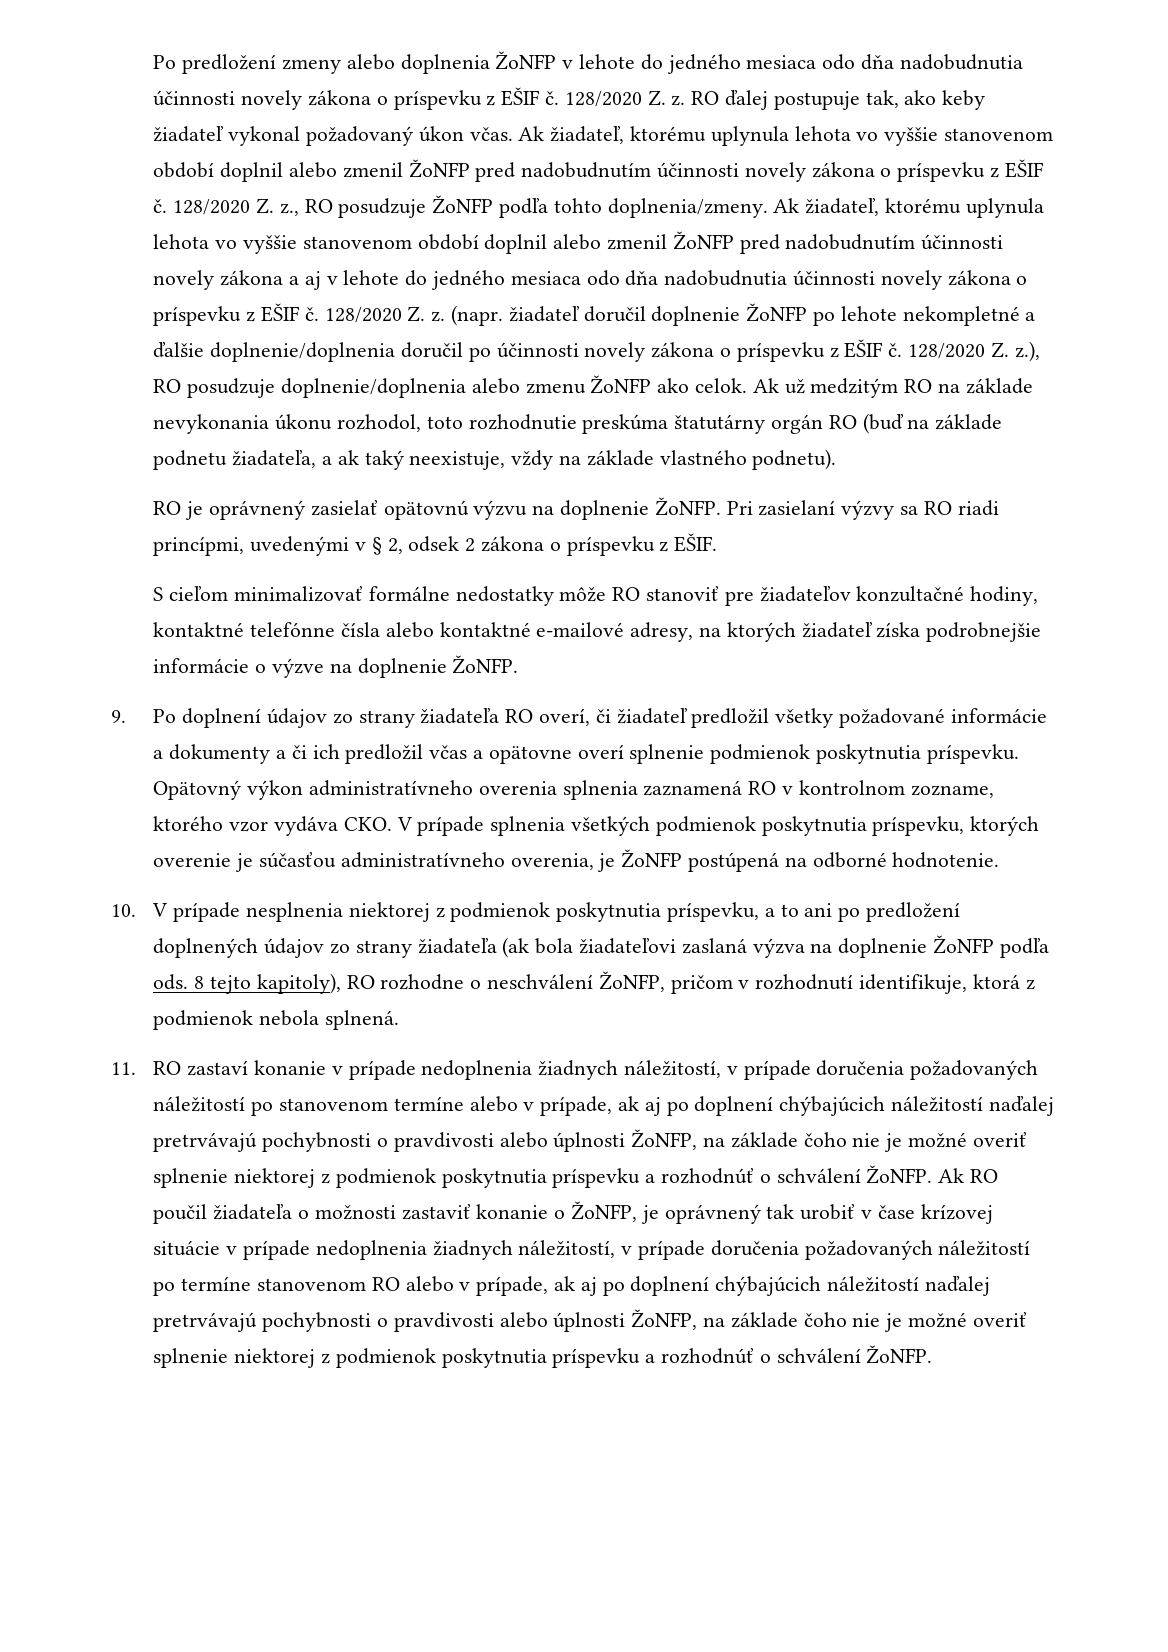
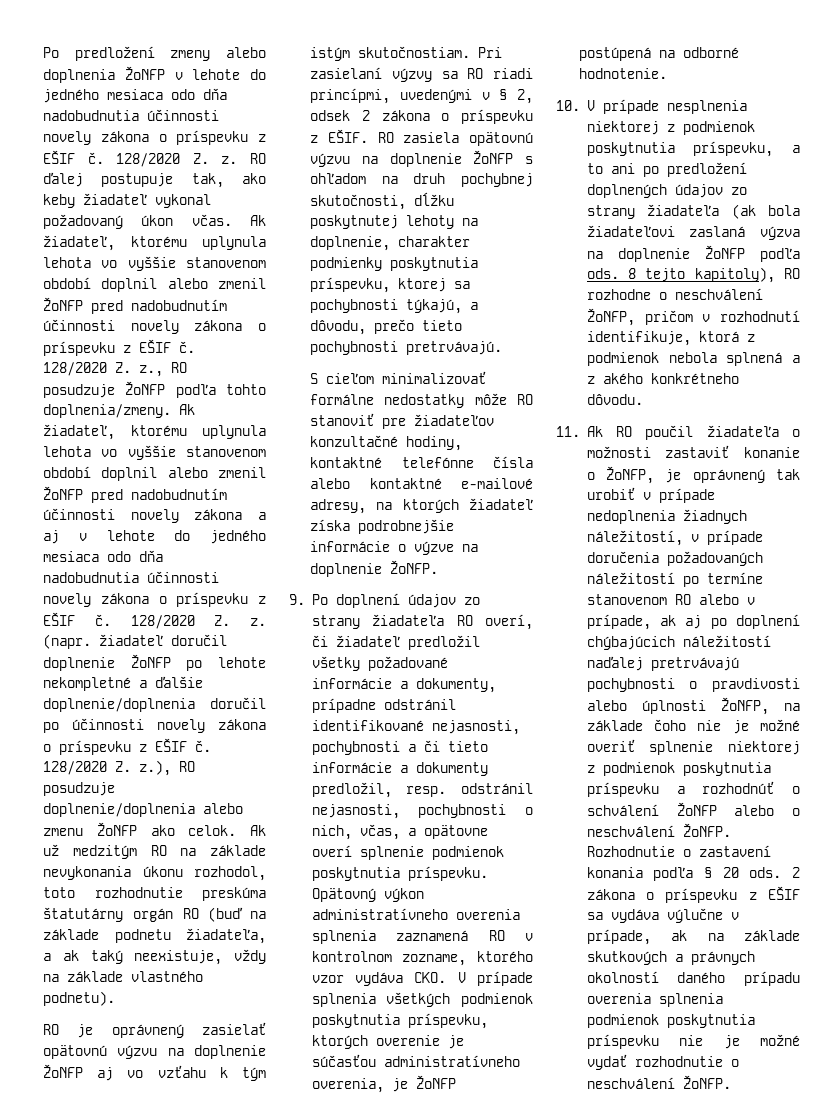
- RO je oprávnený zasielať opätovnú výzvu na doplnenie ŽoNFP.
+ RO je oprávnený zasielať opätovnú výzvu na doplnenie ŽoNFP aj vo vzťahu k tým istým skutočnostiam.
+ RO zasiela opätovnú výzvu na doplnenie ŽoNFP s ohľadom na druh pochybnej skutočnosti, dĺžku poskytnutej lehoty na doplnenie, charakter podmienky poskytnutia príspevku, ktorej sa pochybnosti týkajú, a dôvodu, prečo tieto pochybnosti pretrvávajú.
- 9. Po doplnení údajov zo strany žiadateľa RO overí, či žiadateľ predložil všetky požadované informácie a dokumenty a či ich predložil včas a opätovne overí splnenie podmienok poskytnutia príspevku.
+ 9. Po doplnení údajov zo strany žiadateľa RO overí, či žiadateľ predložil všetky požadované informácie a dokumenty, prípadne odstránil identifikované nejasnosti, pochybnosti a či tieto informácie a dokumenty predložil, resp. odstránil nejasnosti, pochybnosti o nich, včas, a opätovne overí splnenie podmienok poskytnutia príspevku.
- 8 tejto kapitoly), RO rozhodne o neschválení ŽoNFP, pričom v rozhodnutí identifikuje, ktorá z podmienok nebola splnená.
- 11. RO zastaví konanie v prípade nedoplnenia žiadnych náležitostí, v prípade doručenia požadovaných náležitostí po stanovenom termíne alebo v prípade, ak aj po doplnení chýbajúcich náležitostí naďalej pretrvávajú pochybnosti o pravdivosti alebo úplnosti ŽoNFP, na základe čoho nie je možné overiť splnenie niektorej z podmienok poskytnutia príspevku a rozhodnúť o schválení ŽoNFP. Ak RO poučil žiadateľa o možnosti zastaviť konanie o ŽoNFP, je oprávnený tak urobiť v čase krízovej situácie v prípade nedoplnenia žiadnych náležitostí, v prípade doručenia požadovaných náležitostí po termíne stanovenom RO alebo v prípade, ak aj po doplnení chýbajúcich náležitostí naďalej pretrvávajú pochybnosti o pravdivosti alebo úplnosti ŽoNFP, na základe čoho nie je možné overiť splnenie niektorej z podmienok poskytnutia príspevku a rozhodnúť o schválení ŽoNFP.
+ 8 tejto kapitoly), RO rozhodne o neschválení ŽoNFP, pričom v rozhodnutí identifikuje, ktorá z podmienok nebola splnená a z akého konkrétneho dôvodu.
+ 11. Ak RO poučil žiadateľa o možnosti zastaviť konanie o ŽoNFP, je oprávnený tak urobiť v prípade nedoplnenia žiadnych náležitostí, v prípade doručenia požadovaných náležitostí po termíne stanovenom RO alebo v prípade, ak aj po doplnení chýbajúcich náležitostí naďalej pretrvávajú pochybnosti o pravdivosti alebo úplnosti ŽoNFP, na základe čoho nie je možné overiť splnenie niektorej z podmienok poskytnutia príspevku a rozhodnúť o schválení ŽoNFP alebo o neschválení ŽoNFP. Rozhodnutie o zastavení konania podľa § 20 ods. 2 zákona o príspevku z EŠIF sa vydáva výlučne v prípade, ak na základe skutkových a právnych okolností daného prípadu overenia splnenia podmienok poskytnutia príspevku nie je možné vydať rozhodnutie o neschválení ŽoNFP.

